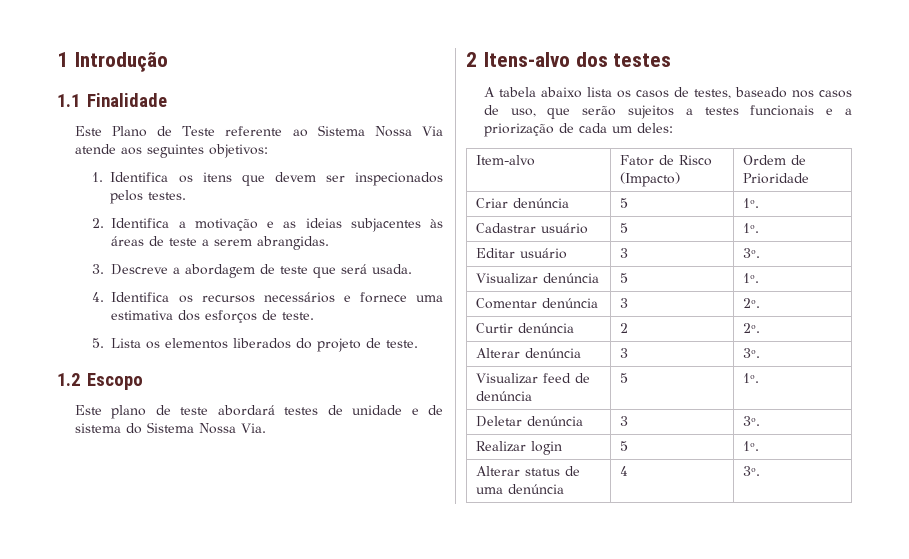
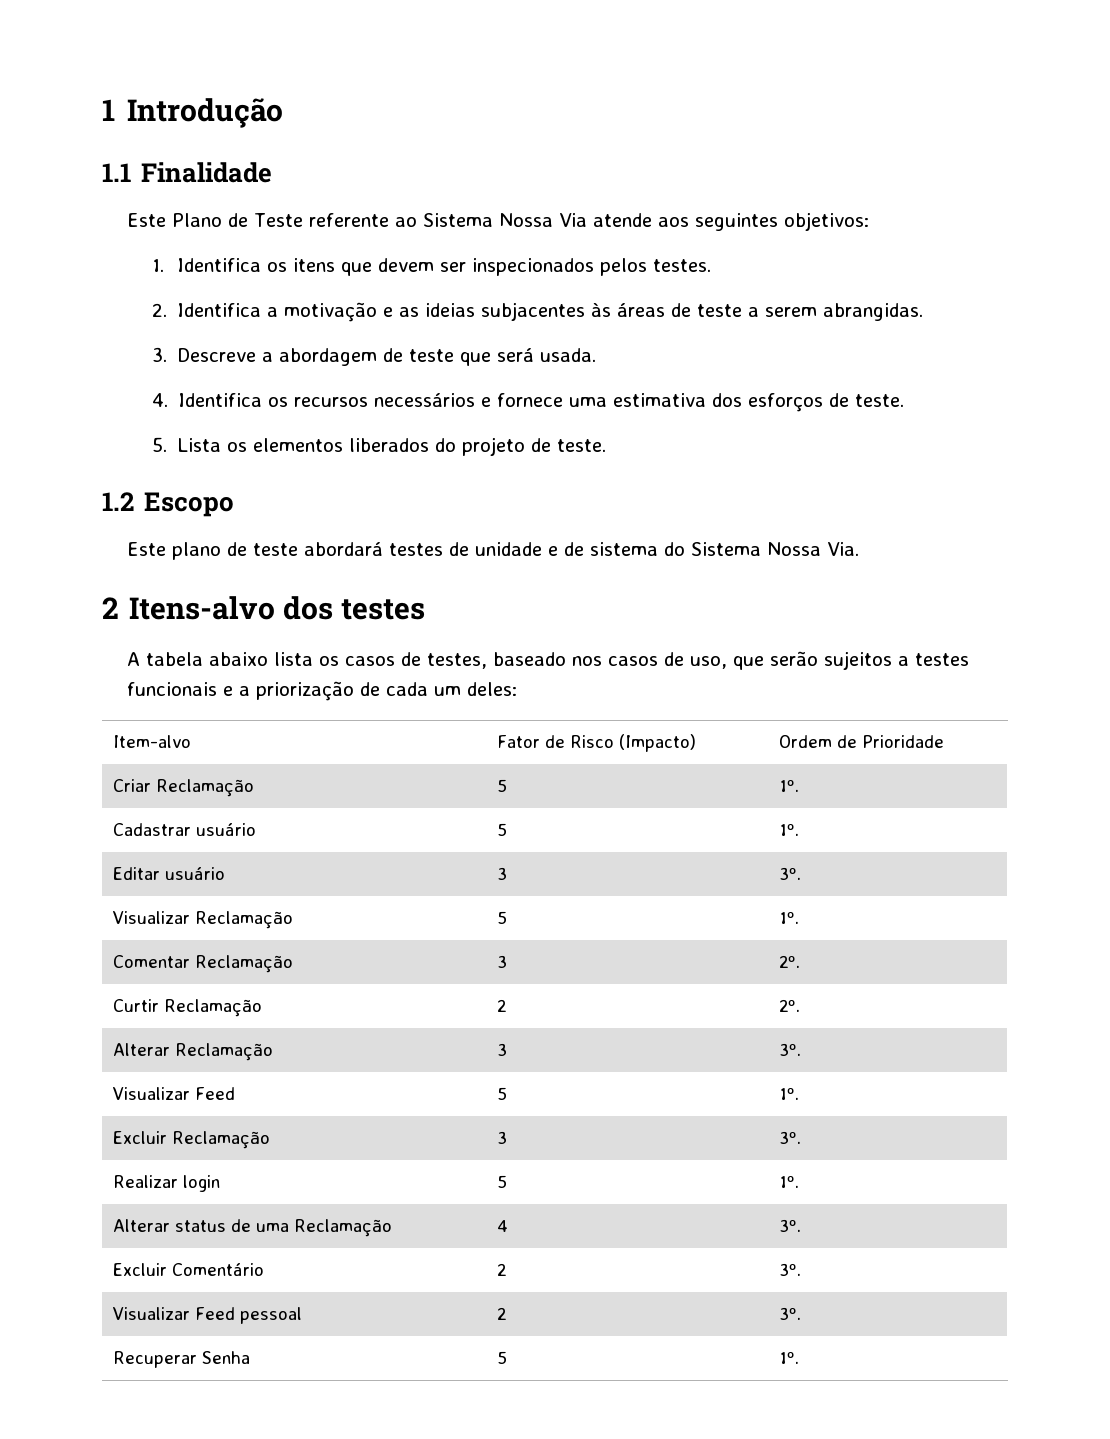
- Criar denúncia | 5 | 1º.
+ Criar Reclamação | 5 | 1º.
- Visualizar denúncia | 5 | 1º.
+ Visualizar Reclamação | 5 | 1º.
- Comentar denúncia | 3 | 2º.
+ Comentar Reclamação | 3 | 2º.
- Curtir denúncia | 2 | 2º.
+ Curtir Reclamação | 2 | 2º.
- Alterar denúncia | 3 | 3º.
- Visualizar feed de denúncia | 5 | 1º.
- Deletar denúncia | 3 | 3º.
+ Alterar Reclamação | 3 | 3º.
+ Visualizar Feed | 5 | 1º.
+ Excluir Reclamação | 3 | 3º.
- Alterar status de uma denúncia | 4 | 3º.
+ Alterar status de uma Reclamação | 4 | 3º.
+ Excluir Comentário | 2 | 3º.
+ Visualizar Feed pessoal | 2 | 3º.
+ Recuperar Senha | 5 | 1º.

